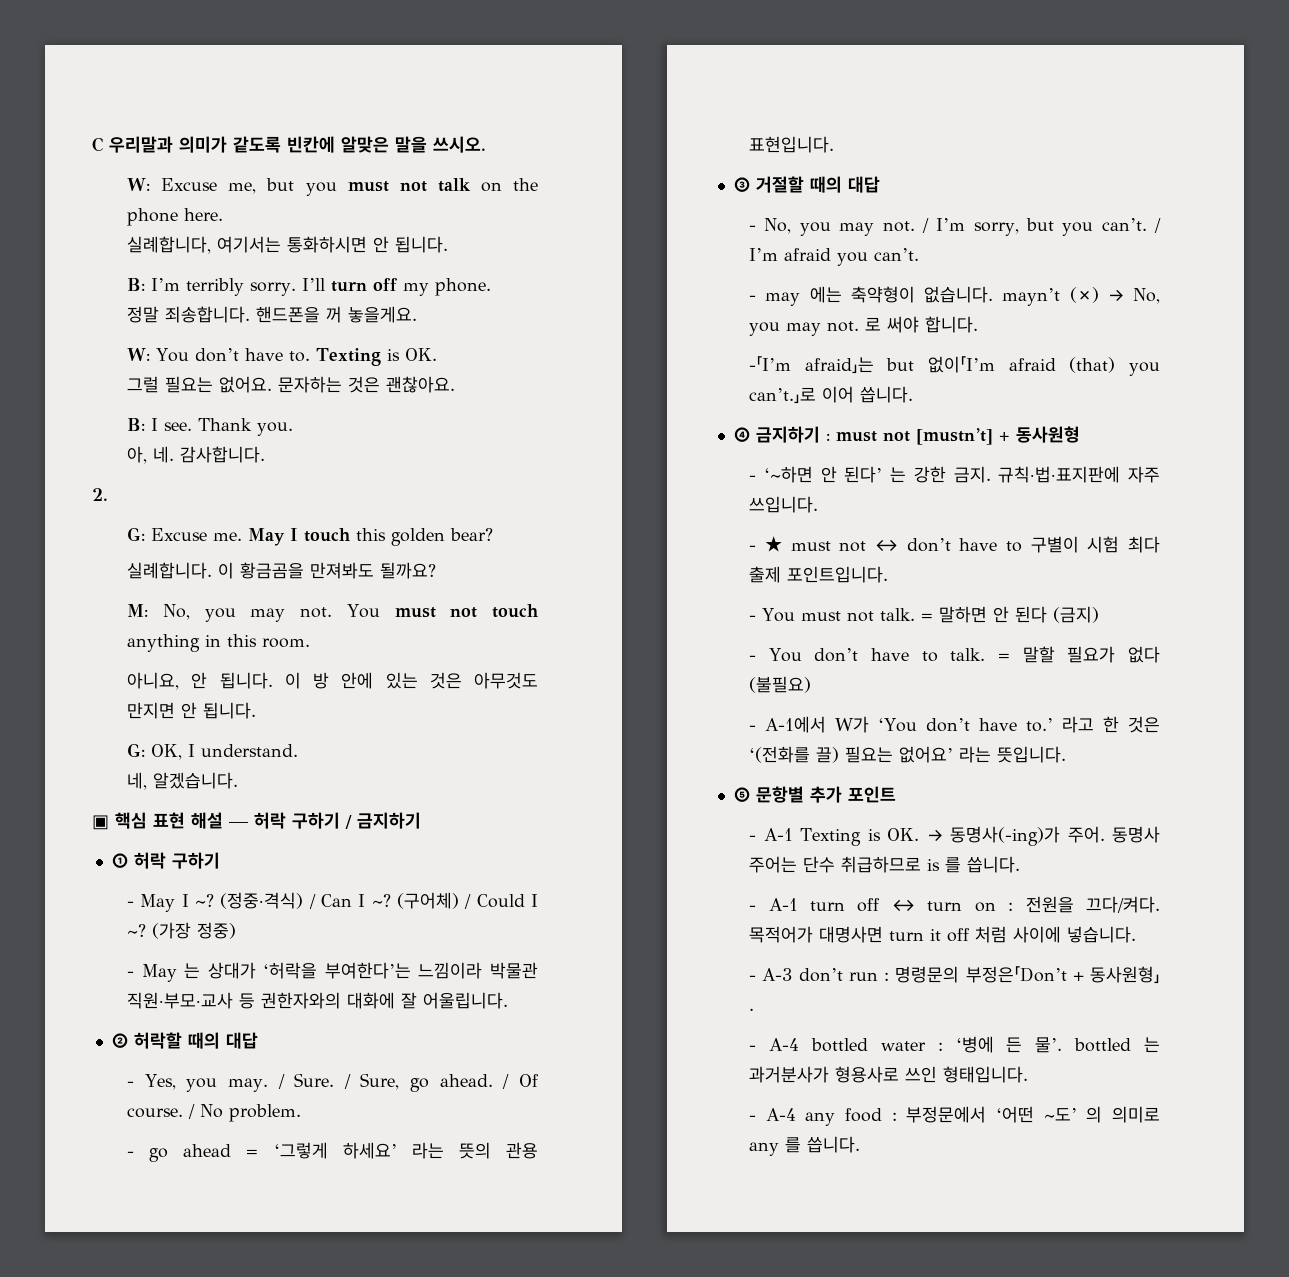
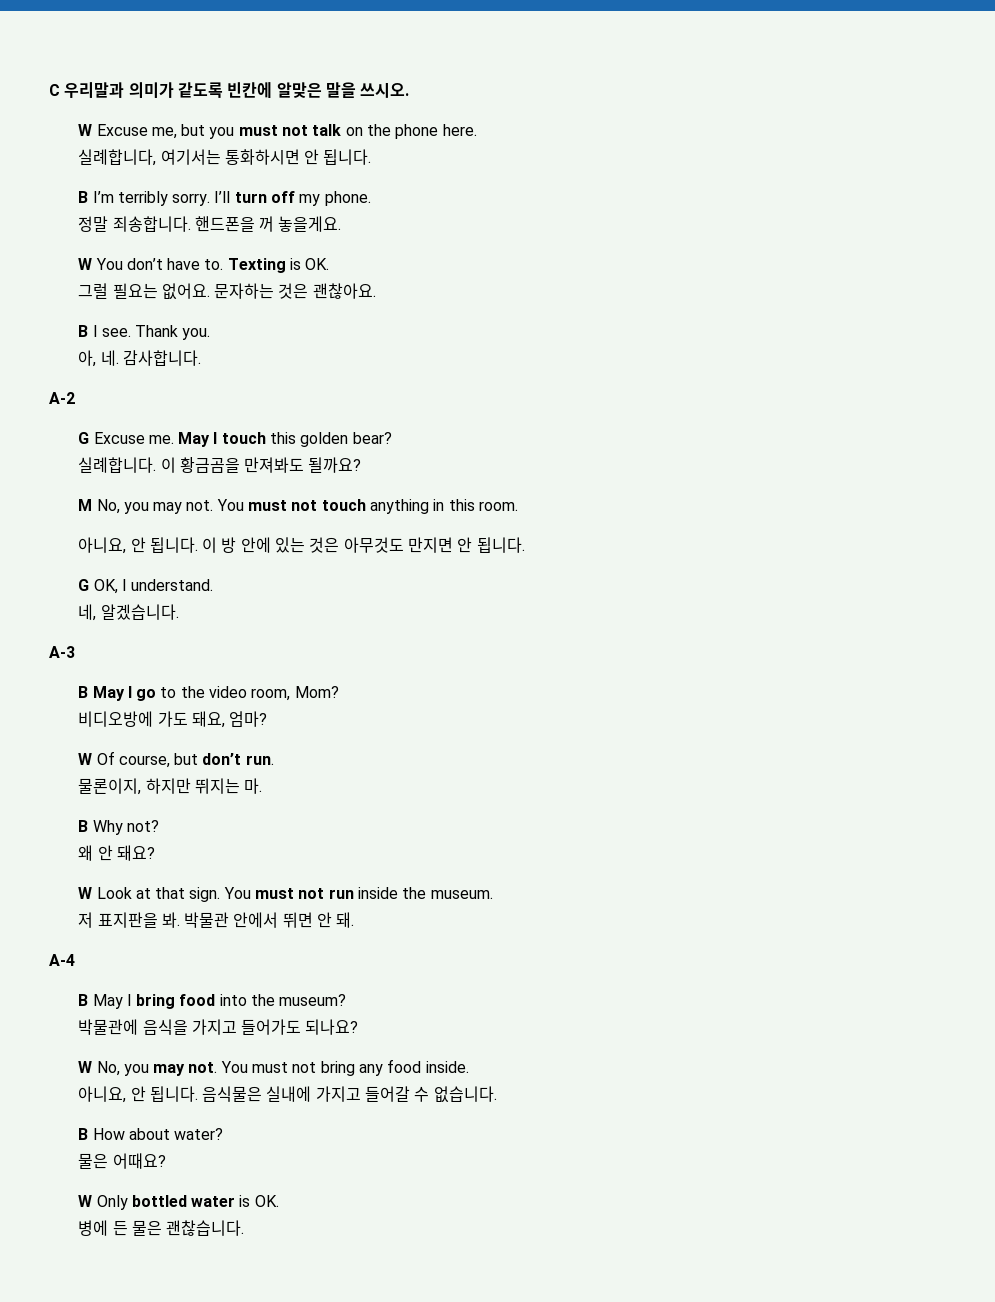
- W: Excuse me, but you must not talk on the phone here.
+ W Excuse me, but you must not talk on the phone here.
- B: I’m terribly sorry.
+ B I’m terribly sorry.
- W: You don’t have to.
+ W You don’t have to.
- B: I see.
+ B I see.
- 2.
- G: Excuse me.
+ A-2
+ G Excuse me.
- M: No, you may not.
+ M No, you may not.
- G: OK, I understand.
+ G OK, I understand.
- ▣ 핵심 표현 해설 — 허락 구하기 / 금지하기
- ① 허락 구하기
- - May I ~? (정중·격식) / Can I ~? (구어체) / Could I ~? (가장 정중)
- - May 는 상대가 ‘허락을 부여한다’는 느낌이라 박물관 직원·부모·교사 등 권한자와의 대화에 잘 어울립니다.
- ② 허락할 때의 대답
- - Yes, you may. / Sure. / Sure, go ahead. / Of course. / No problem.
- - go ahead = ‘그렇게 하세요’ 라는 뜻의 관용 표현입니다.
- ③ 거절할 때의 대답
- - No, you may not. / I’m sorry, but you can’t. / I’m afraid you can’t.
- - may 에는 축약형이 없습니다. mayn’t (✗) → No, you may not. 로 써야 합니다.
- -「I’m afraid」는 but 없이「I’m afraid (that) you can’t.」로 이어 씁니다.
- ④ 금지하기 : must not [mustn’t] + 동사원형
- - ‘~하면 안 된다’ 는 강한 금지. 규칙·법·표지판에 자주 쓰입니다.
- - ★ must not ↔ don’t have to 구별이 시험 최다 출제 포인트입니다.
- - You must not talk. = 말하면 안 된다 (금지)
- - You don’t have to talk. = 말할 필요가 없다 (불필요)
- - A-1에서 W가 ‘You don’t have to.’ 라고 한 것은 ‘(전화를 끌) 필요는 없어요’ 라는 뜻입니다.
- ⑤ 문항별 추가 포인트
- - A-1 Texting is OK. → 동명사(-ing)가 주어. 동명사 주어는 단수 취급하므로 is 를 씁니다.
- - A-1 turn off ↔ turn on : 전원을 끄다/켜다. 목적어가 대명사면 turn it off 처럼 사이에 넣습니다.
- - A-3 don’t run : 명령문의 부정은「Don’t + 동사원형」.
- - A-4 bottled water : ‘병에 든 물’. bottled 는 과거분사가 형용사로 쓰인 형태입니다.
- - A-4 any food : 부정문에서 ‘어떤 ~도’ 의 의미로 any 를 씁니다.
+ A-3
+ B May I go to the video room, Mom?
+ 비디오방에 가도 돼요, 엄마?
+ W Of course, but don’t run.
+ 물론이지, 하지만 뛰지는 마.
+ B Why not?
+ 왜 안 돼요?
+ W Look at that sign. You must not run inside the museum.
+ 저 표지판을 봐. 박물관 안에서 뛰면 안 돼.
+ A-4
+ B May I bring food into the museum?
+ 박물관에 음식을 가지고 들어가도 되나요?
+ W No, you may not. You must not bring any food inside.
+ 아니요, 안 됩니다. 음식물은 실내에 가지고 들어갈 수 없습니다.
+ B How about water?
+ 물은 어때요?
+ W Only bottled water is OK.
+ 병에 든 물은 괜찮습니다.

